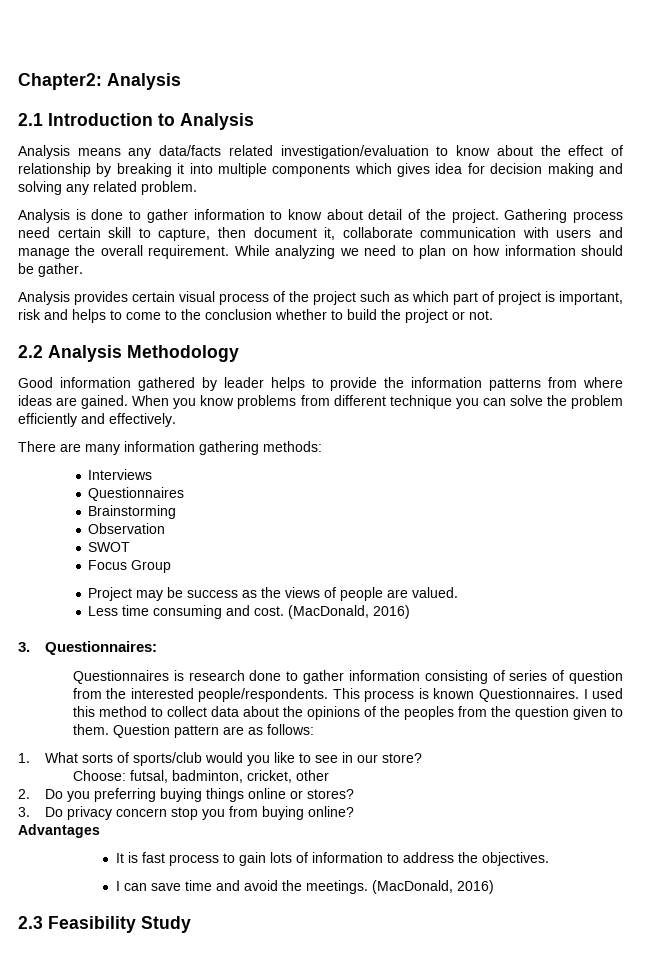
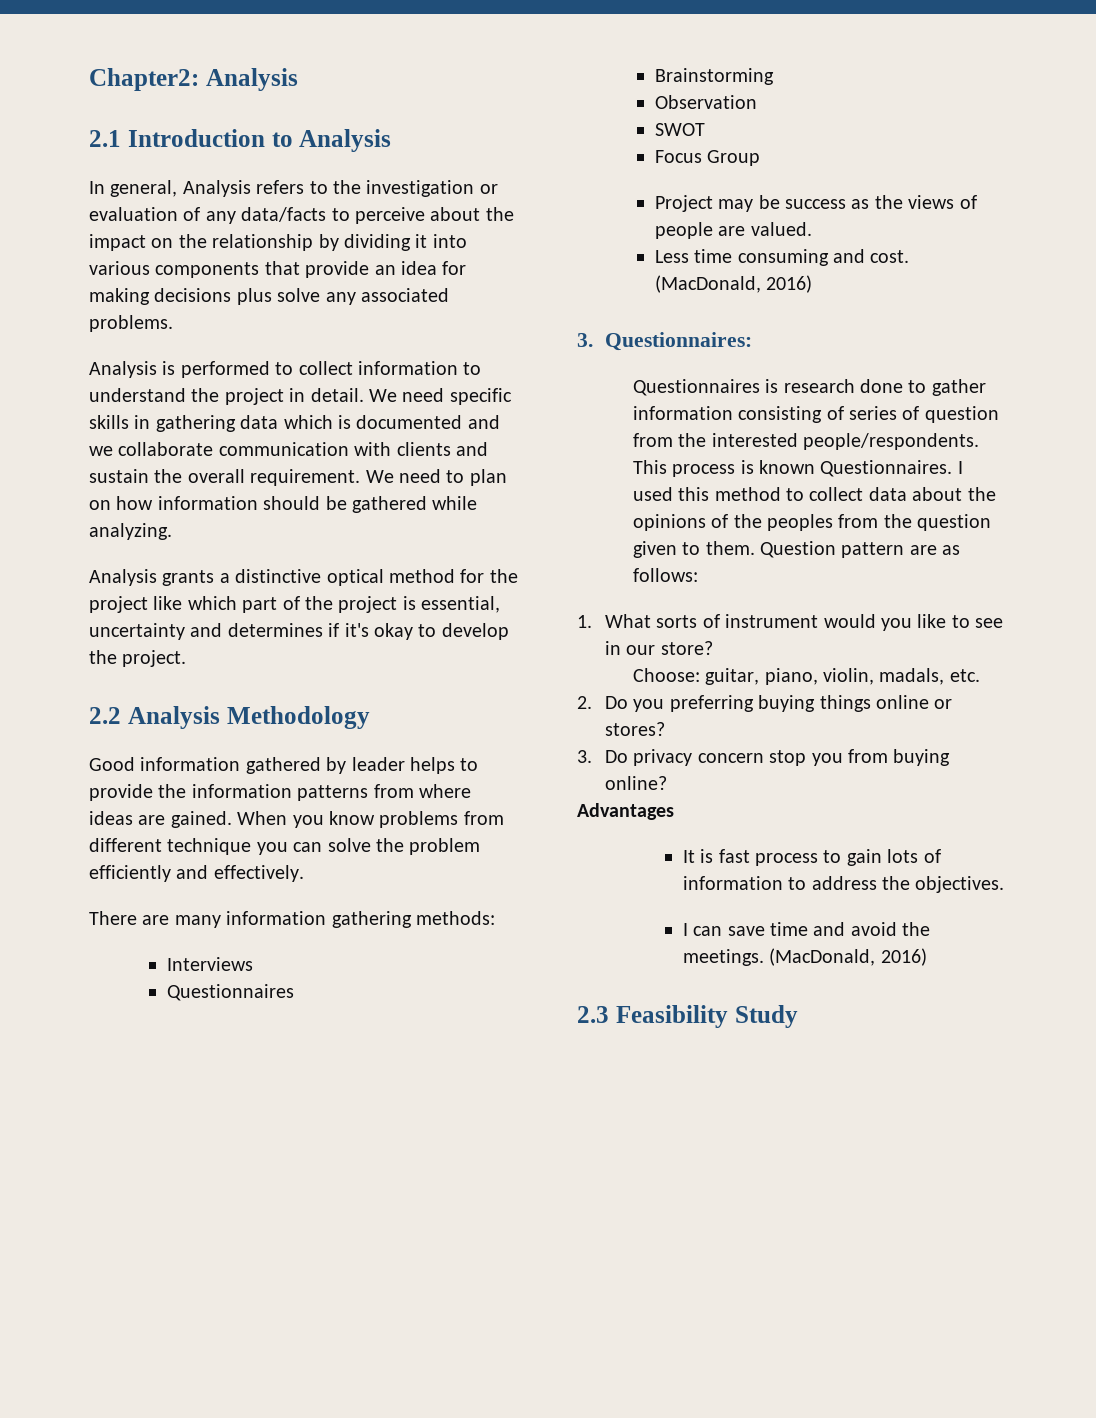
- Analysis means any data/facts related investigation/evaluation to know about the effect of relationship by breaking it into multiple components which gives idea for decision making and solving any related problem.
- Analysis is done to gather information to know about detail of the project. Gathering process need certain skill to capture, then document it, collaborate communication with users and manage the overall requirement. While analyzing we need to plan on how information should be gather.
- Analysis provides certain visual process of the project such as which part of project is important, risk and helps to come to the conclusion whether to build the project or not.
+ In general, Analysis refers to the investigation or evaluation of any data/facts to perceive about the impact on the relationship by dividing it into various components that provide an idea for making decisions plus solve any associated problems.
+ Analysis is performed to collect information to understand the project in detail. We need specific skills in gathering data which is documented and we collaborate communication with clients and sustain the overall requirement. We need to plan on how information should be gathered while analyzing.
+ Analysis grants a distinctive optical method for the project like which part of the project is essential, uncertainty and determines if it's okay to develop the project.
- 1. What sorts of sports/club would you like to see in our store?
+ 1. What sorts of instrument would you like to see in our store?
- Choose: futsal, badminton, cricket, other
+ Choose: guitar, piano, violin, madals, etc.

